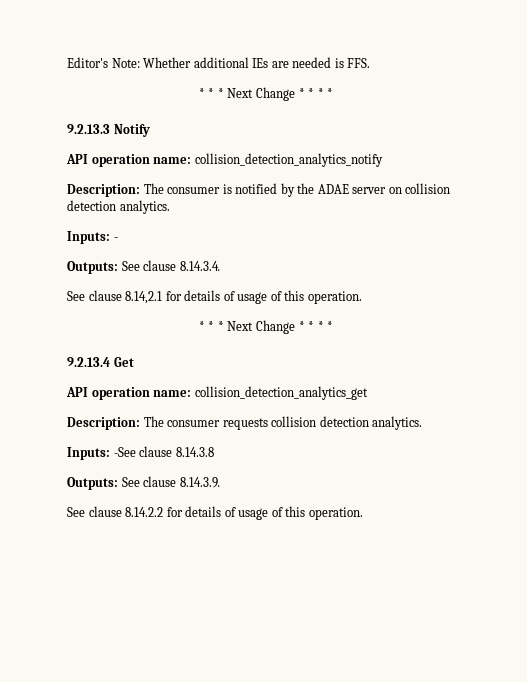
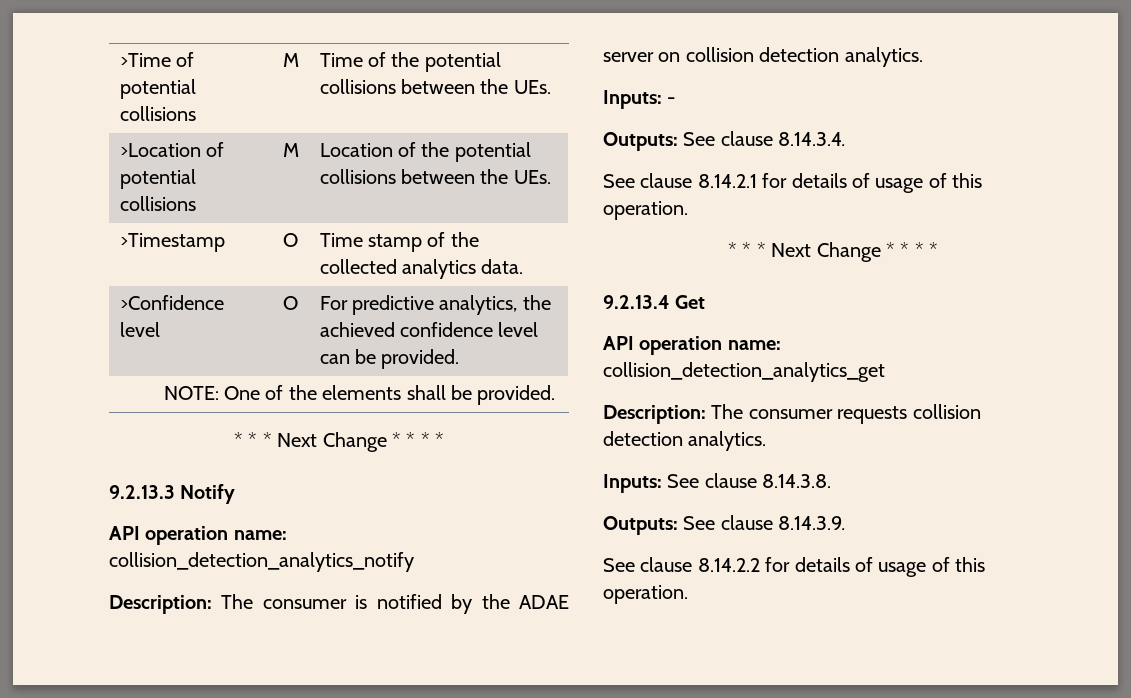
- Editor's Note: Whether additional IEs are needed is FFS.
+ >Time of potential collisions | M | Time of the potential collisions between the UEs.
+ >Location of potential collisions | M | Location of the potential collisions between the UEs.
+ >Timestamp | O | Time stamp of the collected analytics data.
+ >Confidence level | O | For predictive analytics, the achieved confidence level can be provided.
+ NOTE: One of the elements shall be provided.
- See clause 8.14,2.1 for details of usage of this operation.
+ See clause 8.14.2.1 for details of usage of this operation.
- Inputs: -See clause 8.14.3.8
+ Inputs: See clause 8.14.3.8.

